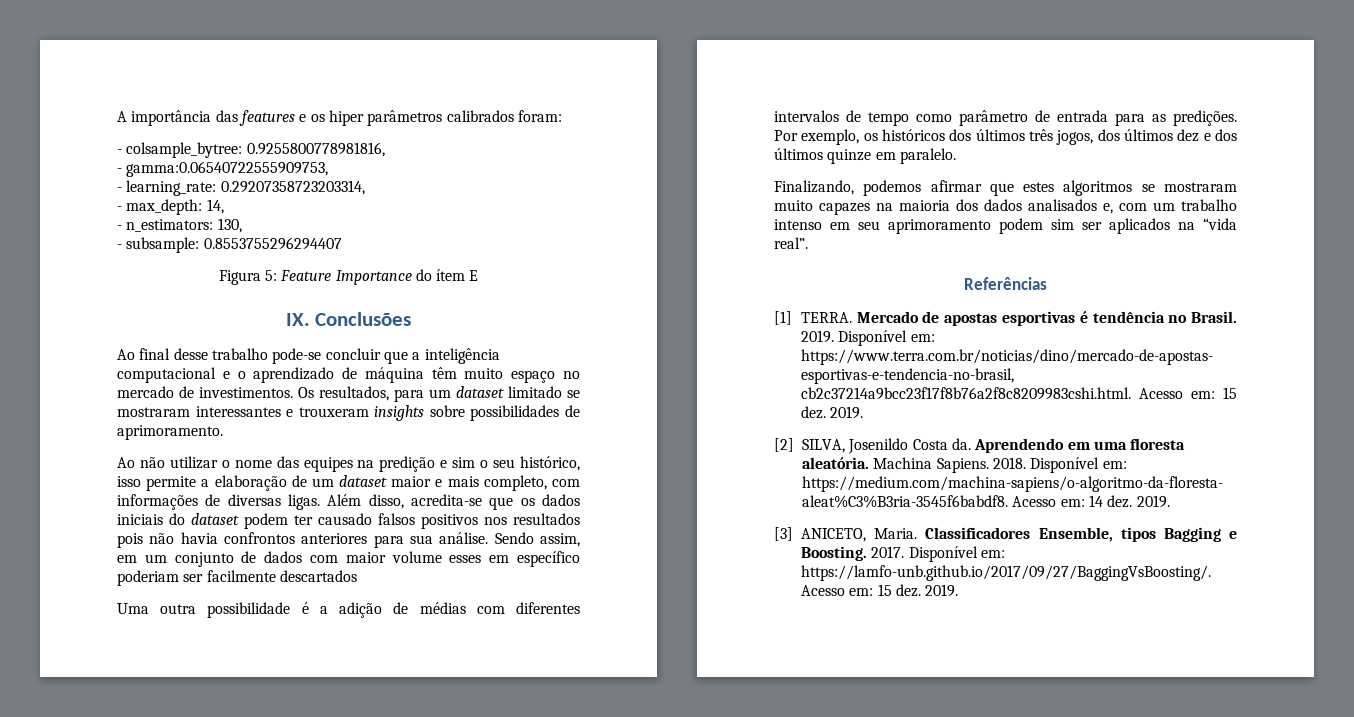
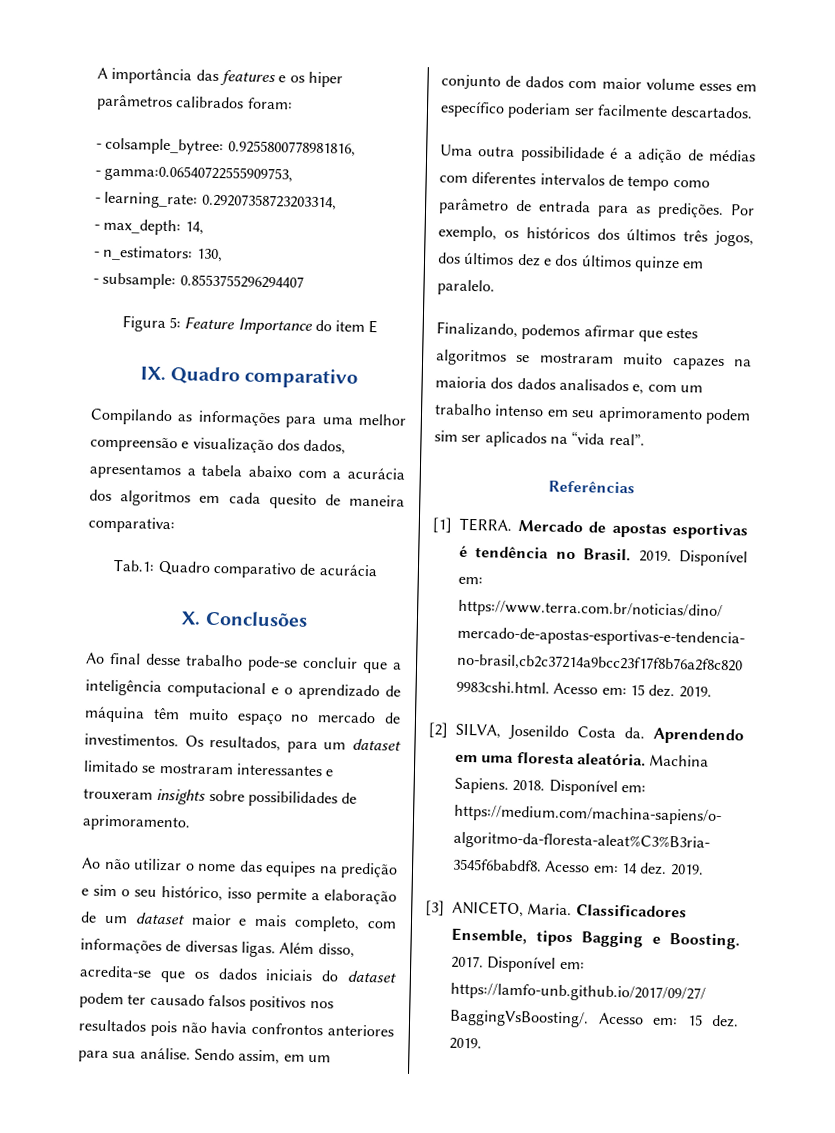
- Figura 5: Feature Importance do ítem E
+ Figura 5: Feature Importance do item E
- IX. Conclusões
+ IX. Quadro comparativo
+ Compilando as informações para uma melhor compreensão e visualização dos dados, apresentamos a tabela abaixo com a acurácia dos algoritmos em cada quesito de maneira comparativa:
+ Tab.1: Quadro comparativo de acurácia
+ X. Conclusões
- Sendo assim, em um conjunto de dados com maior volume esses em específico poderiam ser facilmente descartados
+ Sendo assim, em um conjunto de dados com maior volume esses em específico poderiam ser facilmente descartados.

